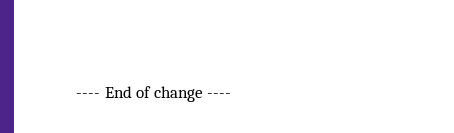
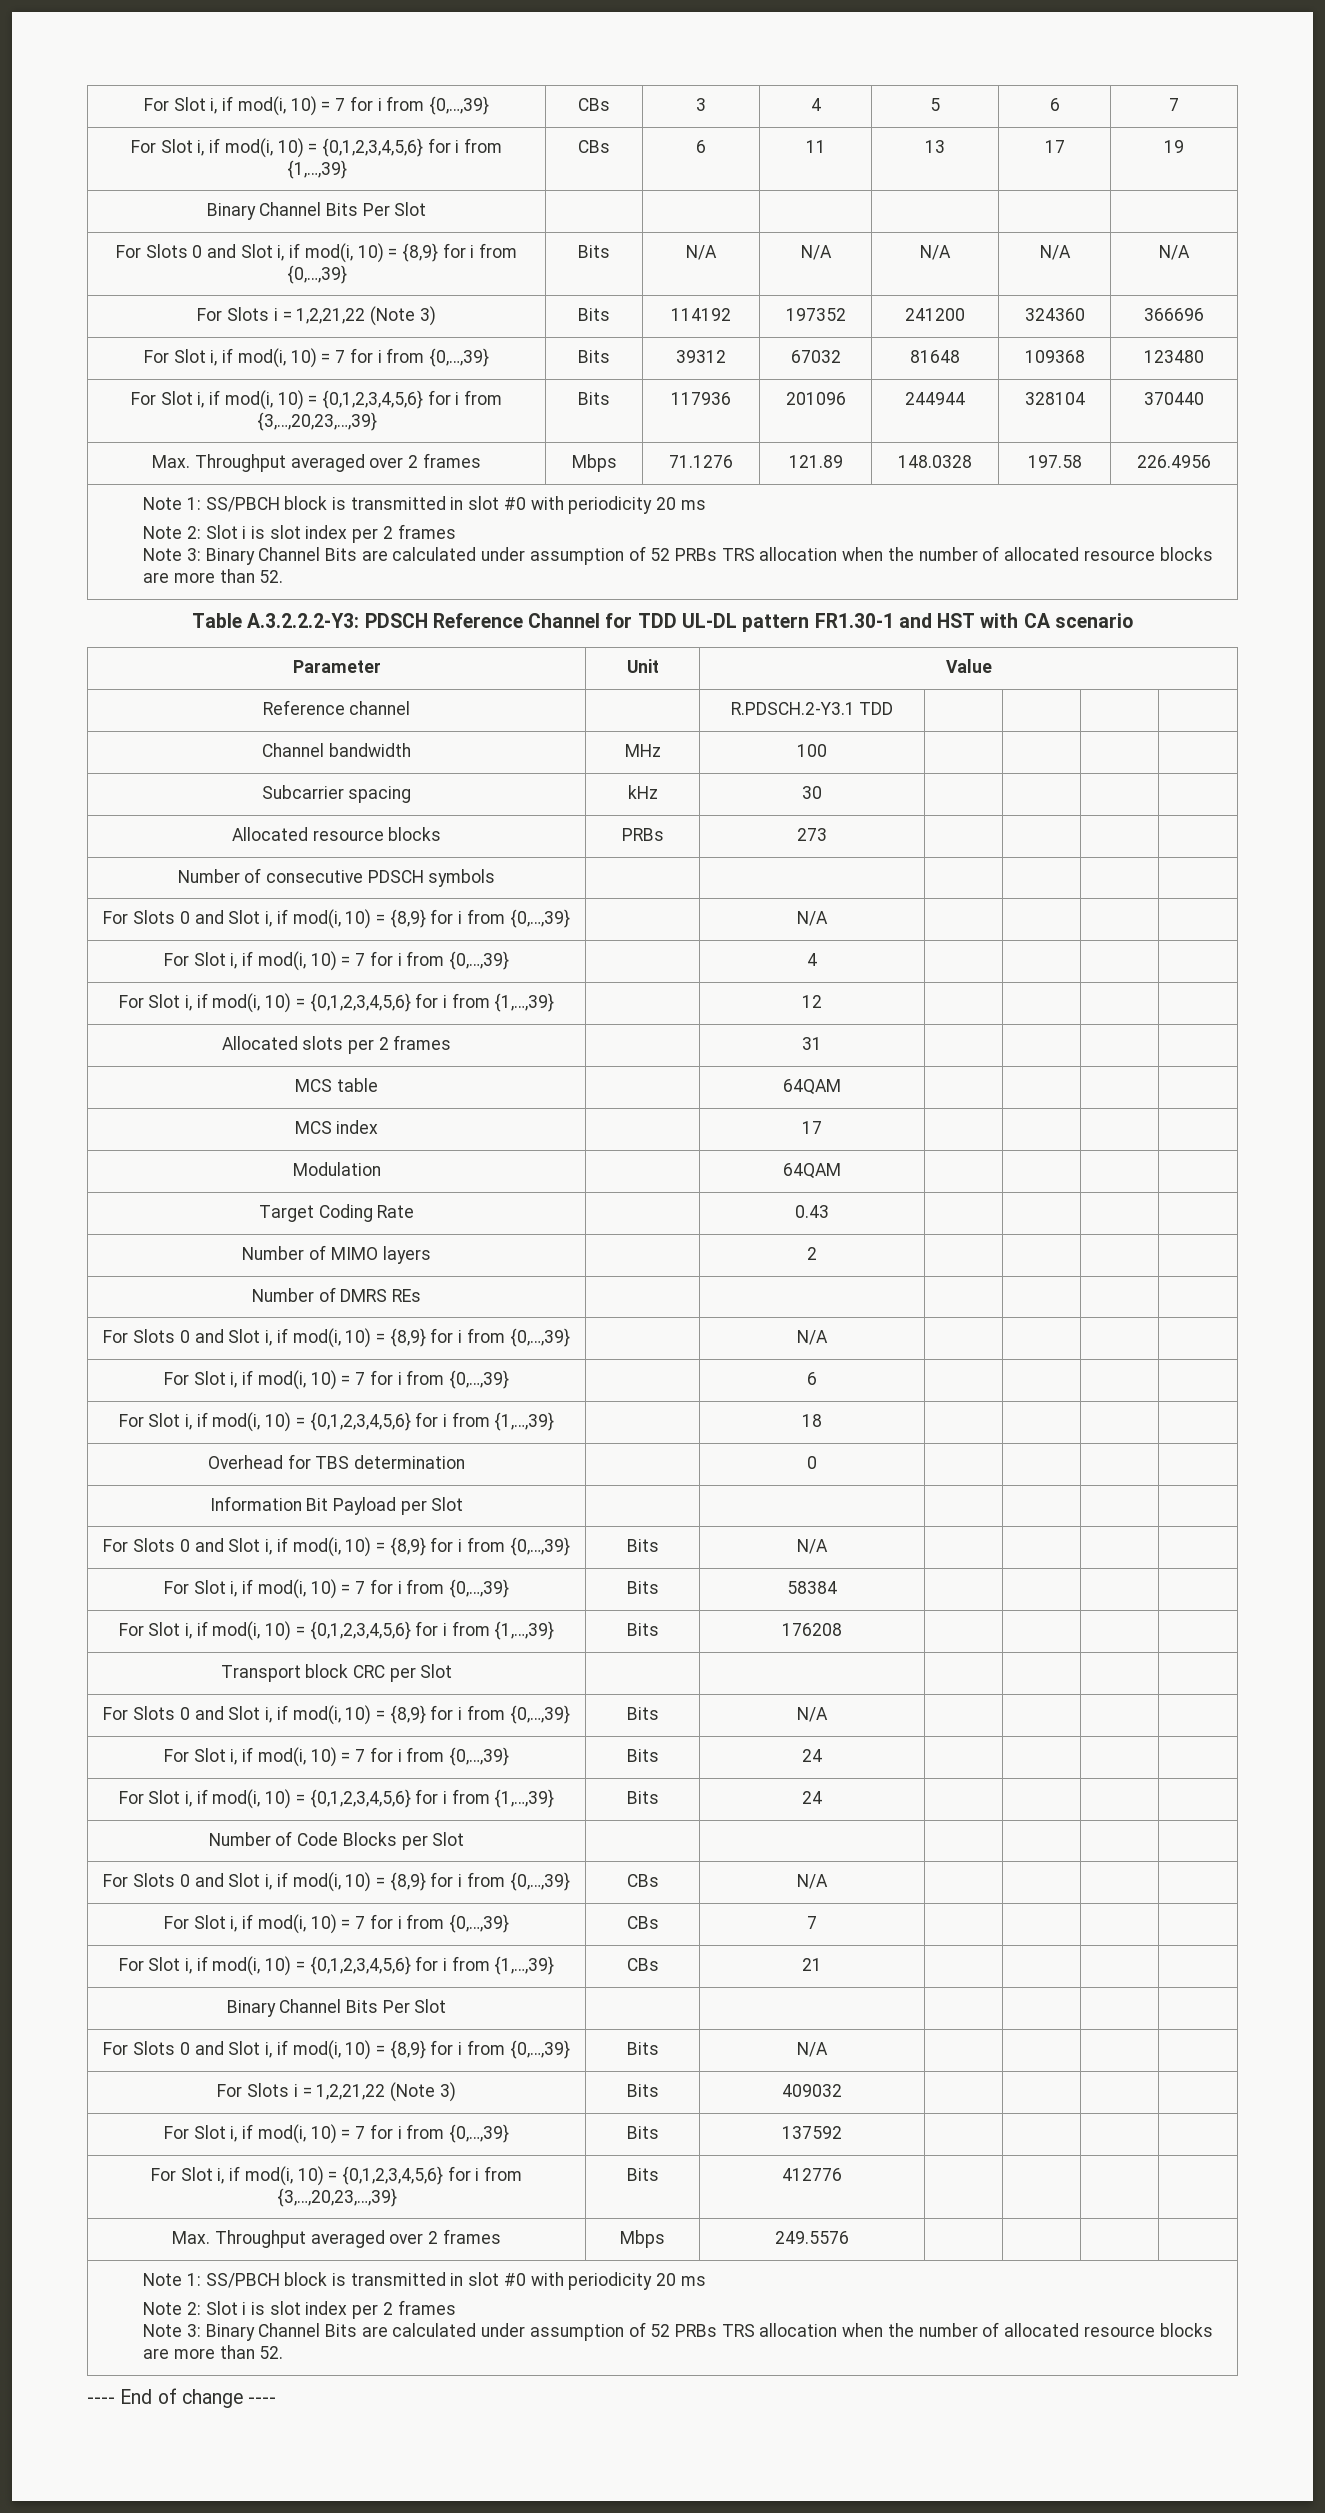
+ For Slot i, if mod(i, 10) = 7 for i from {0,…,39} | CBs | 3 | 4 | 5 | 6 | 7
+ For Slot i, if mod(i, 10) = {0,1,2,3,4,5,6} for i from {1,…,39} | CBs | 6 | 11 | 13 | 17 | 19
+ Binary Channel Bits Per Slot | | | | | |
+ For Slots 0 and Slot i, if mod(i, 10) = {8,9} for i from {0,…,39} | Bits | N/A | N/A | N/A | N/A | N/A
+ For Slots i = 1,2,21,22 (Note 3) | Bits | 114192 | 197352 | 241200 | 324360 | 366696
+ For Slot i, if mod(i, 10) = 7 for i from {0,…,39} | Bits | 39312 | 67032 | 81648 | 109368 | 123480
+ For Slot i, if mod(i, 10) = {0,1,2,3,4,5,6} for i from {3,…,20,23,…,39} | Bits | 117936 | 201096 | 244944 | 328104 | 370440
+ Max. Throughput averaged over 2 frames | Mbps | 71.1276 | 121.89 | 148.0328 | 197.58 | 226.4956
+ Note 1: SS/PBCH block is transmitted in slot #0 with periodicity 20 ms
+ Note 2: Slot i is slot index per 2 frames
+ Note 3: Binary Channel Bits are calculated under assumption of 52 PRBs TRS allocation when the number of allocated resource blocks are more than 52.
+ Table A.3.2.2.2-Y3: PDSCH Reference Channel for TDD UL-DL pattern FR1.30-1 and HST with CA scenario
+ Parameter | Unit | Value
+ Reference channel | | R.PDSCH.2-Y3.1 TDD | | | |
+ Channel bandwidth | MHz | 100 | | | |
+ Subcarrier spacing | kHz | 30 | | | |
+ Allocated resource blocks | PRBs | 273 | | | |
+ Number of consecutive PDSCH symbols | | | | | |
+ For Slots 0 and Slot i, if mod(i, 10) = {8,9} for i from {0,…,39} | | N/A | | | |
+ For Slot i, if mod(i, 10) = 7 for i from {0,…,39} | | 4 | | | |
+ For Slot i, if mod(i, 10) = {0,1,2,3,4,5,6} for i from {1,…,39} | | 12 | | | |
+ Allocated slots per 2 frames | | 31 | | | |
+ MCS table | | 64QAM | | | |
+ MCS index | | 17 | | | |
+ Modulation | | 64QAM | | | |
+ Target Coding Rate | | 0.43 | | | |
+ Number of MIMO layers | | 2 | | | |
+ Number of DMRS REs | | | | | |
+ For Slots 0 and Slot i, if mod(i, 10) = {8,9} for i from {0,…,39} | | N/A | | | |
+ For Slot i, if mod(i, 10) = 7 for i from {0,…,39} | | 6 | | | |
+ For Slot i, if mod(i, 10) = {0,1,2,3,4,5,6} for i from {1,…,39} | | 18 | | | |
+ Overhead for TBS determination | | 0 | | | |
+ Information Bit Payload per Slot | | | | | |
+ For Slots 0 and Slot i, if mod(i, 10) = {8,9} for i from {0,…,39} | Bits | N/A | | | |
+ For Slot i, if mod(i, 10) = 7 for i from {0,…,39} | Bits | 58384 | | | |
+ For Slot i, if mod(i, 10) = {0,1,2,3,4,5,6} for i from {1,…,39} | Bits | 176208 | | | |
+ Transport block CRC per Slot | | | | | |
+ For Slots 0 and Slot i, if mod(i, 10) = {8,9} for i from {0,…,39} | Bits | N/A | | | |
+ For Slot i, if mod(i, 10) = 7 for i from {0,…,39} | Bits | 24 | | | |
+ For Slot i, if mod(i, 10) = {0,1,2,3,4,5,6} for i from {1,…,39} | Bits | 24 | | | |
+ Number of Code Blocks per Slot | | | | | |
+ For Slots 0 and Slot i, if mod(i, 10) = {8,9} for i from {0,…,39} | CBs | N/A | | | |
+ For Slot i, if mod(i, 10) = 7 for i from {0,…,39} | CBs | 7 | | | |
+ For Slot i, if mod(i, 10) = {0,1,2,3,4,5,6} for i from {1,…,39} | CBs | 21 | | | |
+ Binary Channel Bits Per Slot | | | | | |
+ For Slots 0 and Slot i, if mod(i, 10) = {8,9} for i from {0,…,39} | Bits | N/A | | | |
+ For Slots i = 1,2,21,22 (Note 3) | Bits | 409032 | | | |
+ For Slot i, if mod(i, 10) = 7 for i from {0,…,39} | Bits | 137592 | | | |
+ For Slot i, if mod(i, 10) = {0,1,2,3,4,5,6} for i from {3,…,20,23,…,39} | Bits | 412776 | | | |
+ Max. Throughput averaged over 2 frames | Mbps | 249.5576 | | | |
+ Note 1: SS/PBCH block is transmitted in slot #0 with periodicity 20 ms
+ Note 2: Slot i is slot index per 2 frames
+ Note 3: Binary Channel Bits are calculated under assumption of 52 PRBs TRS allocation when the number of allocated resource blocks are more than 52.

